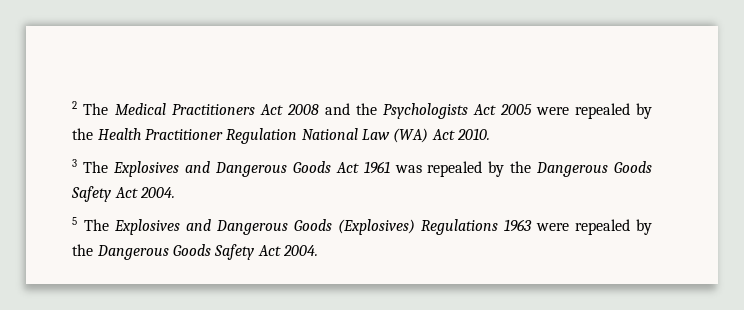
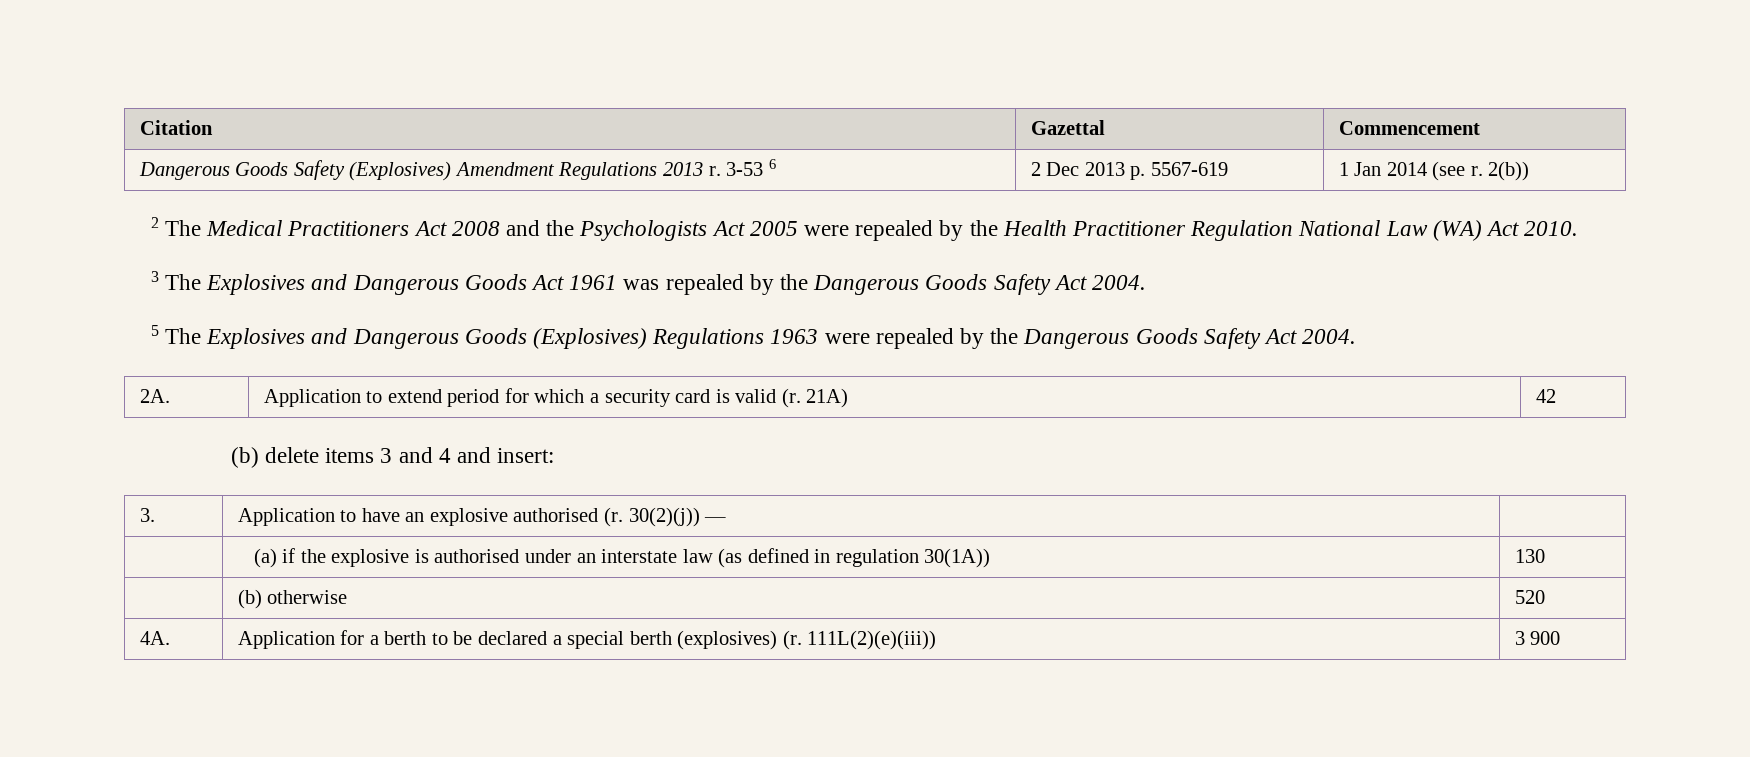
+ Citation | Gazettal | Commencement
+ Dangerous Goods Safety (Explosives) Amendment Regulations 2013 r. 3-53 6 | 2 Dec 2013 p. 5567-619 | 1 Jan 2014 (see r. 2(b))
+ 2A. | Application to extend period for which a security card is valid (r. 21A) | 42
+ (b) delete items 3 and 4 and insert:
+ 3. | Application to have an explosive authorised (r. 30(2)(j)) — |
+ | (a) if the explosive is authorised under an interstate law (as defined in regulation 30(1A)) | 130
+ | (b) otherwise | 520
+ 4A. | Application for a berth to be declared a special berth (explosives) (r. 111L(2)(e)(iii)) | 3 900

